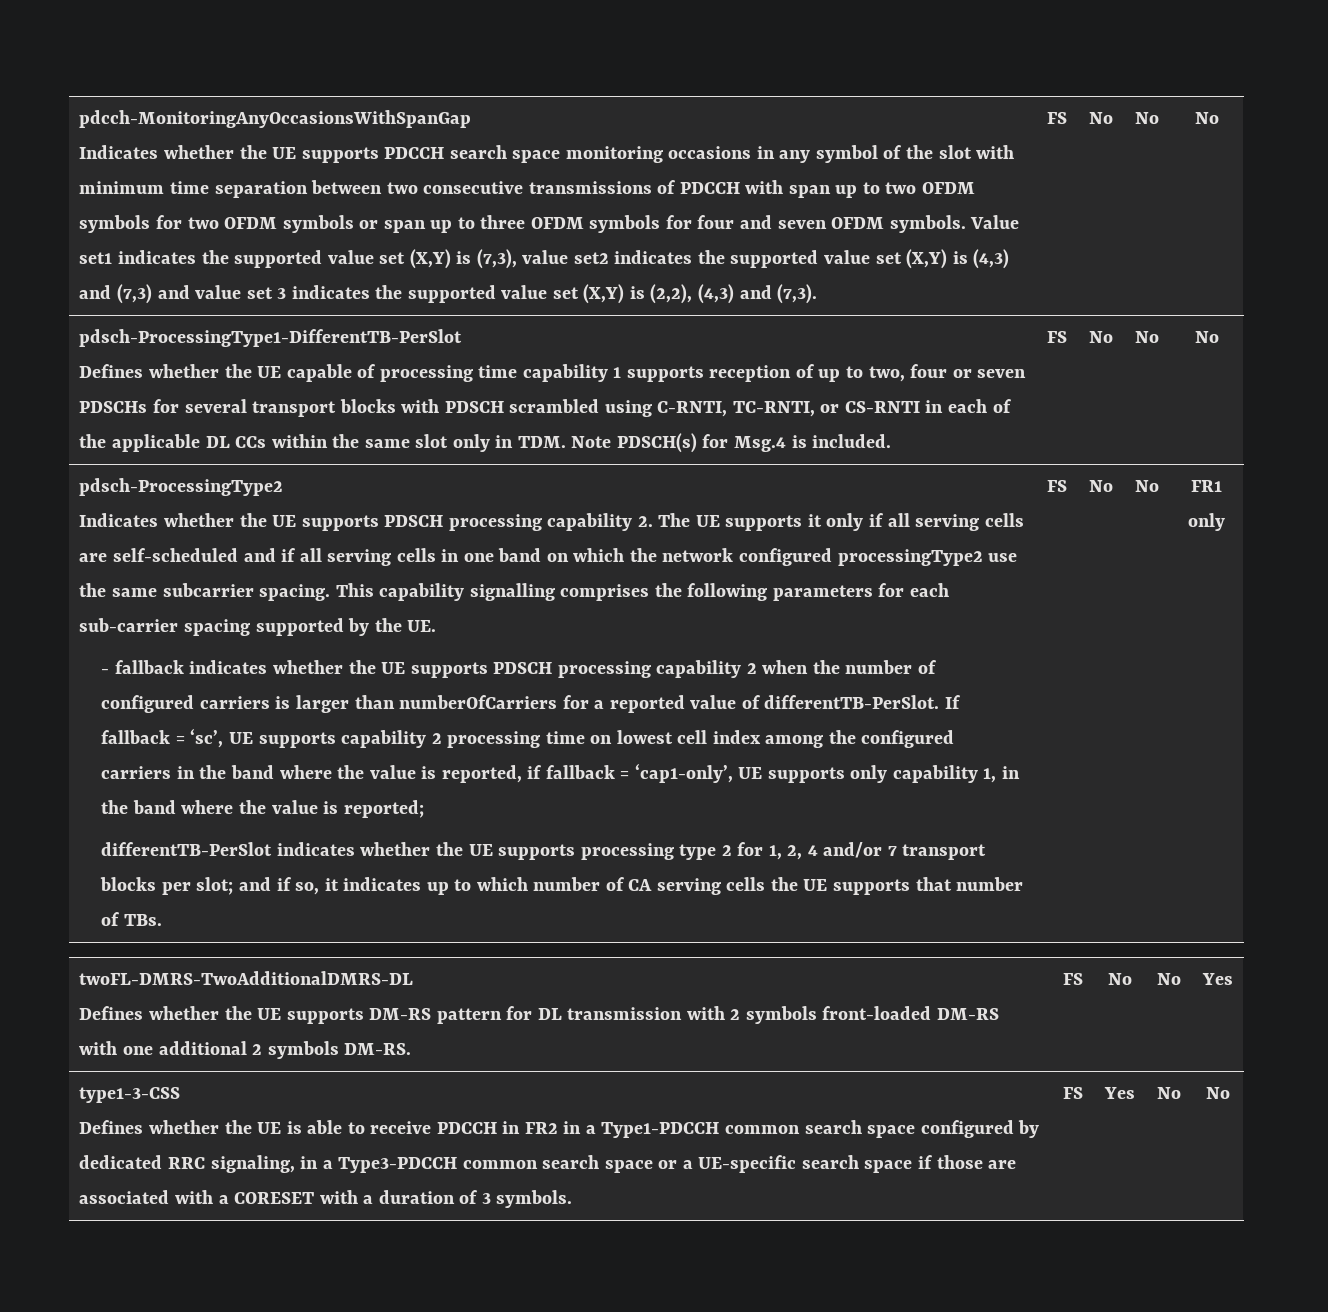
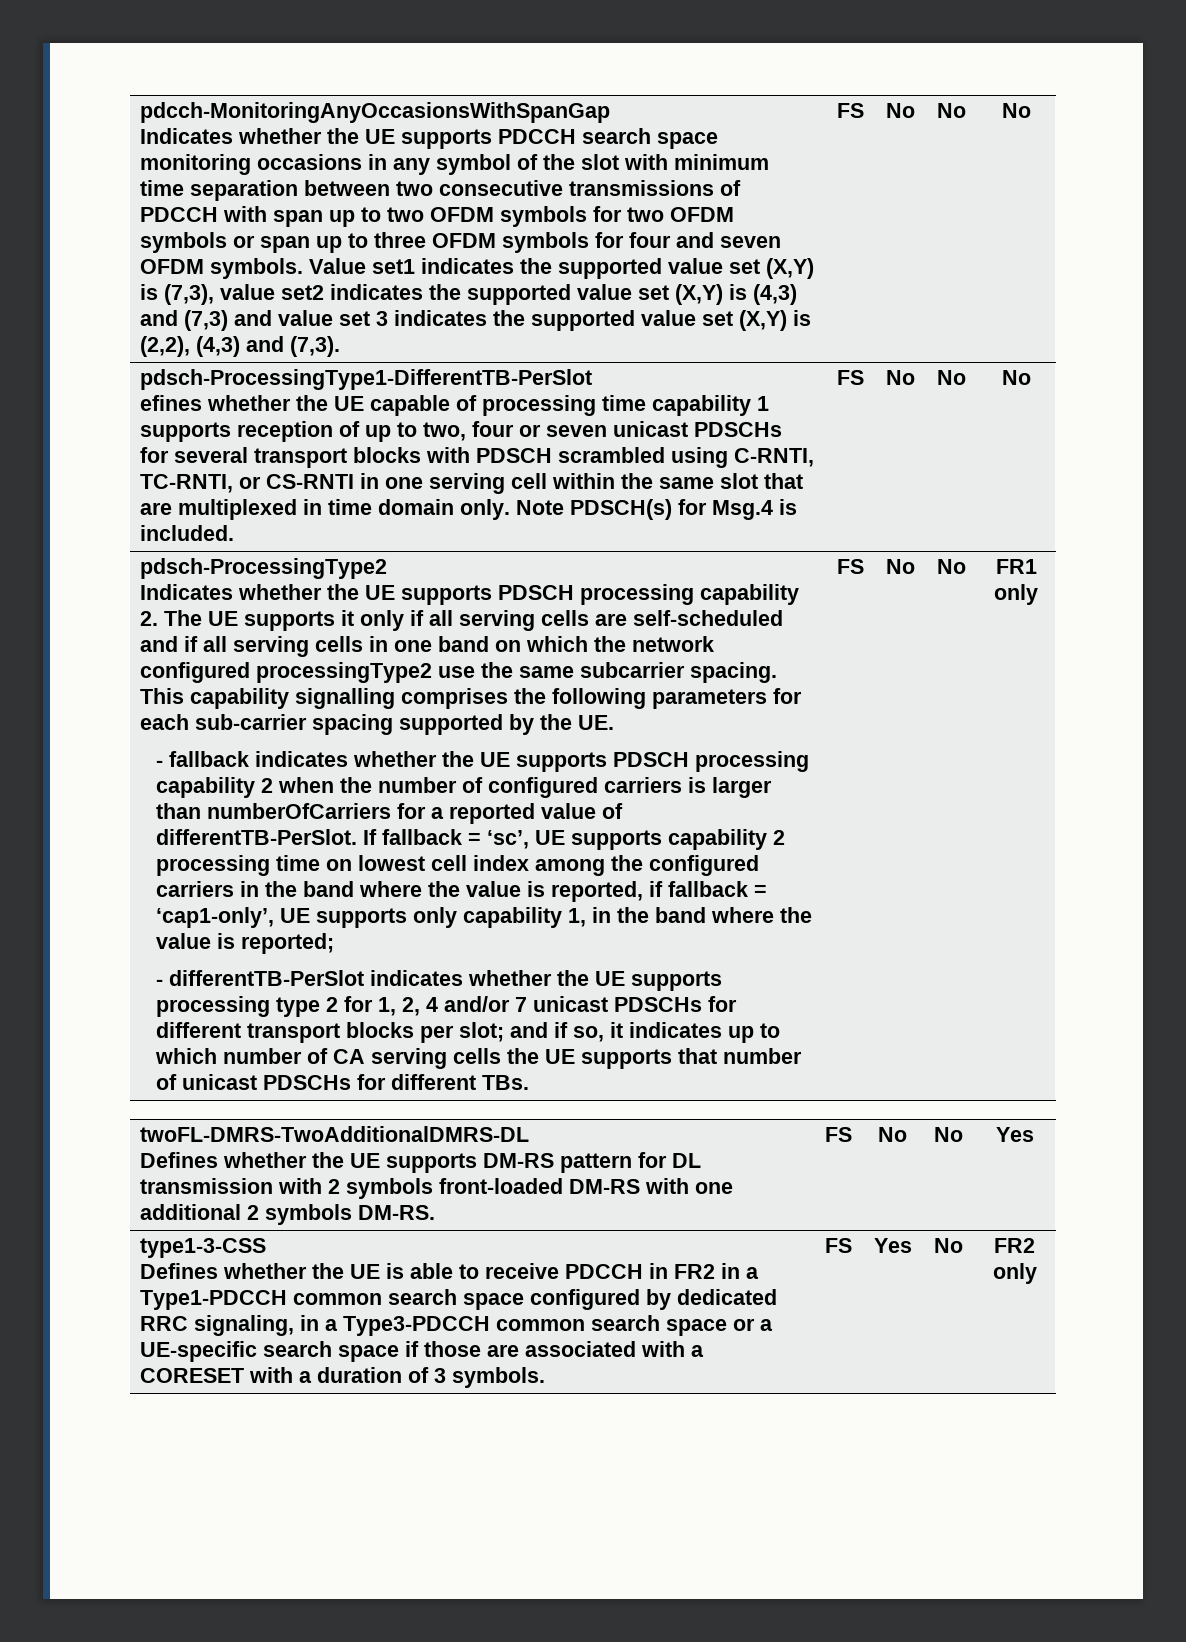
- Defines whether the UE capable of processing time capability 1 supports reception of up to two, four or seven PDSCHs for several transport blocks with PDSCH scrambled using C-RNTI, TC-RNTI, or CS-RNTI in each of the applicable DL CCs within the same slot only in TDM. Note PDSCH(s) for Msg.4 is included.
+ efines whether the UE capable of processing time capability 1 supports reception of up to two, four or seven unicast PDSCHs for several transport blocks with PDSCH scrambled using C-RNTI, TC-RNTI, or CS-RNTI in one serving cell within the same slot that are multiplexed in time domain only. Note PDSCH(s) for Msg.4 is included.
- differentTB-PerSlot indicates whether the UE supports processing type 2 for 1, 2, 4 and/or 7 transport blocks per slot; and if so, it indicates up to which number of CA serving cells the UE supports that number of TBs.
+ - differentTB-PerSlot indicates whether the UE supports processing type 2 for 1, 2, 4 and/or 7 unicast PDSCHs for different transport blocks per slot; and if so, it indicates up to which number of CA serving cells the UE supports that number of unicast PDSCHs for different TBs.
- Yes | No | No
+ Yes | No | FR2 only

